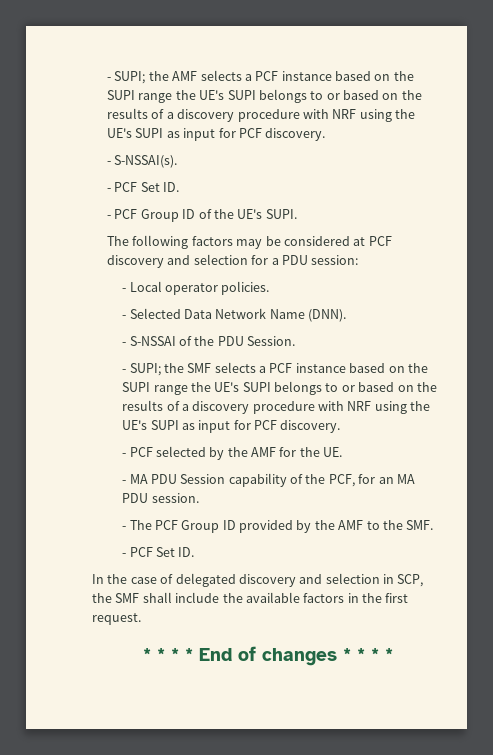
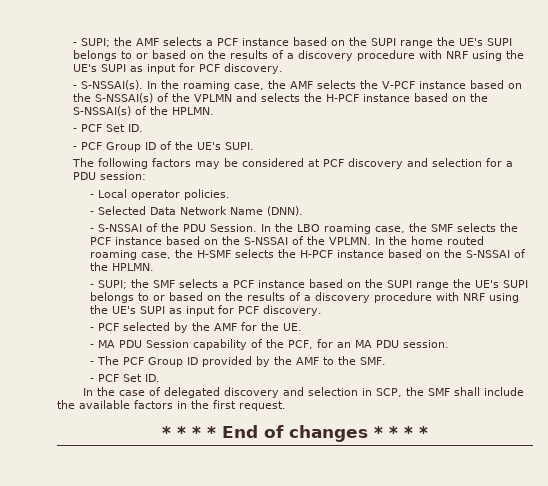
+ In the roaming case, the AMF selects the V-PCF instance based on the S-NSSAI(s) of the VPLMN and selects the H-PCF instance based on the S-NSSAI(s) of the HPLMN.
+ In the LBO roaming case, the SMF selects the PCF instance based on the S-NSSAI of the VPLMN. In the home routed roaming case, the H-SMF selects the H-PCF instance based on the S-NSSAI of the HPLMN.

